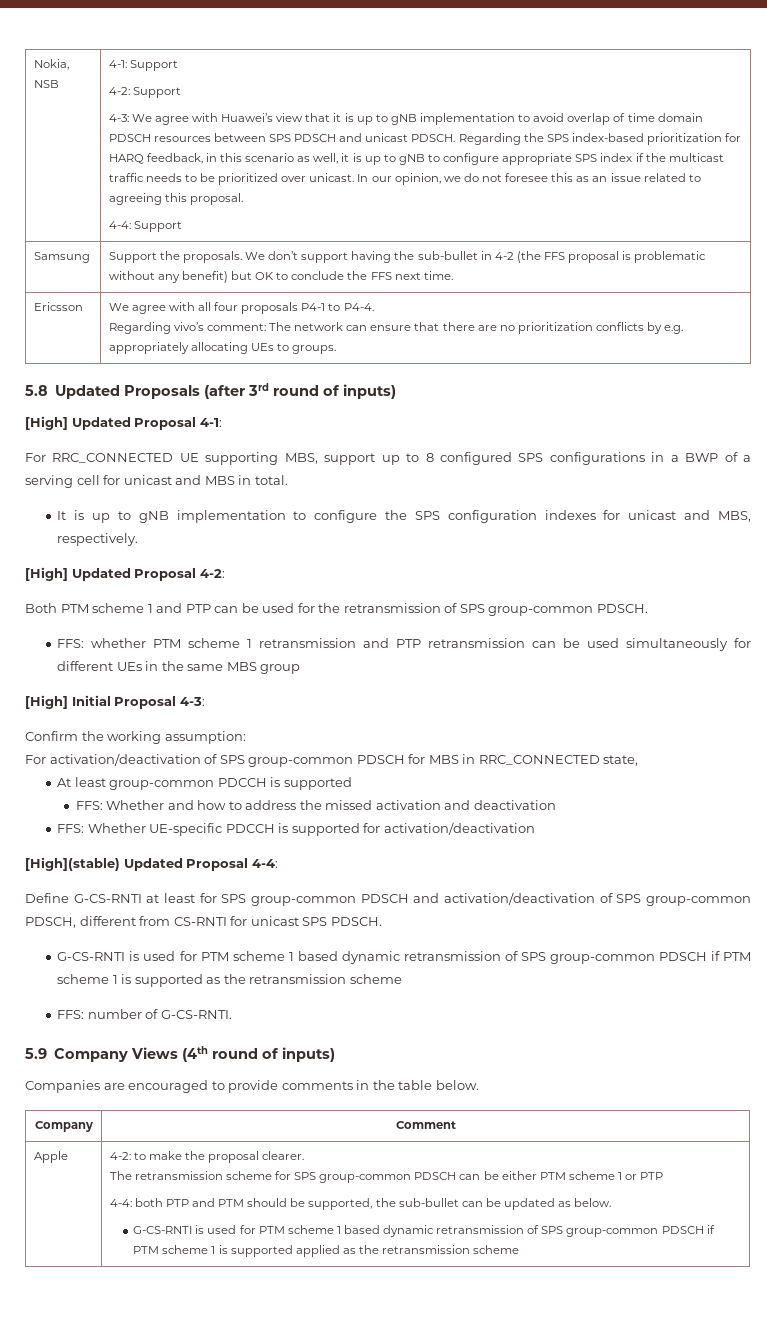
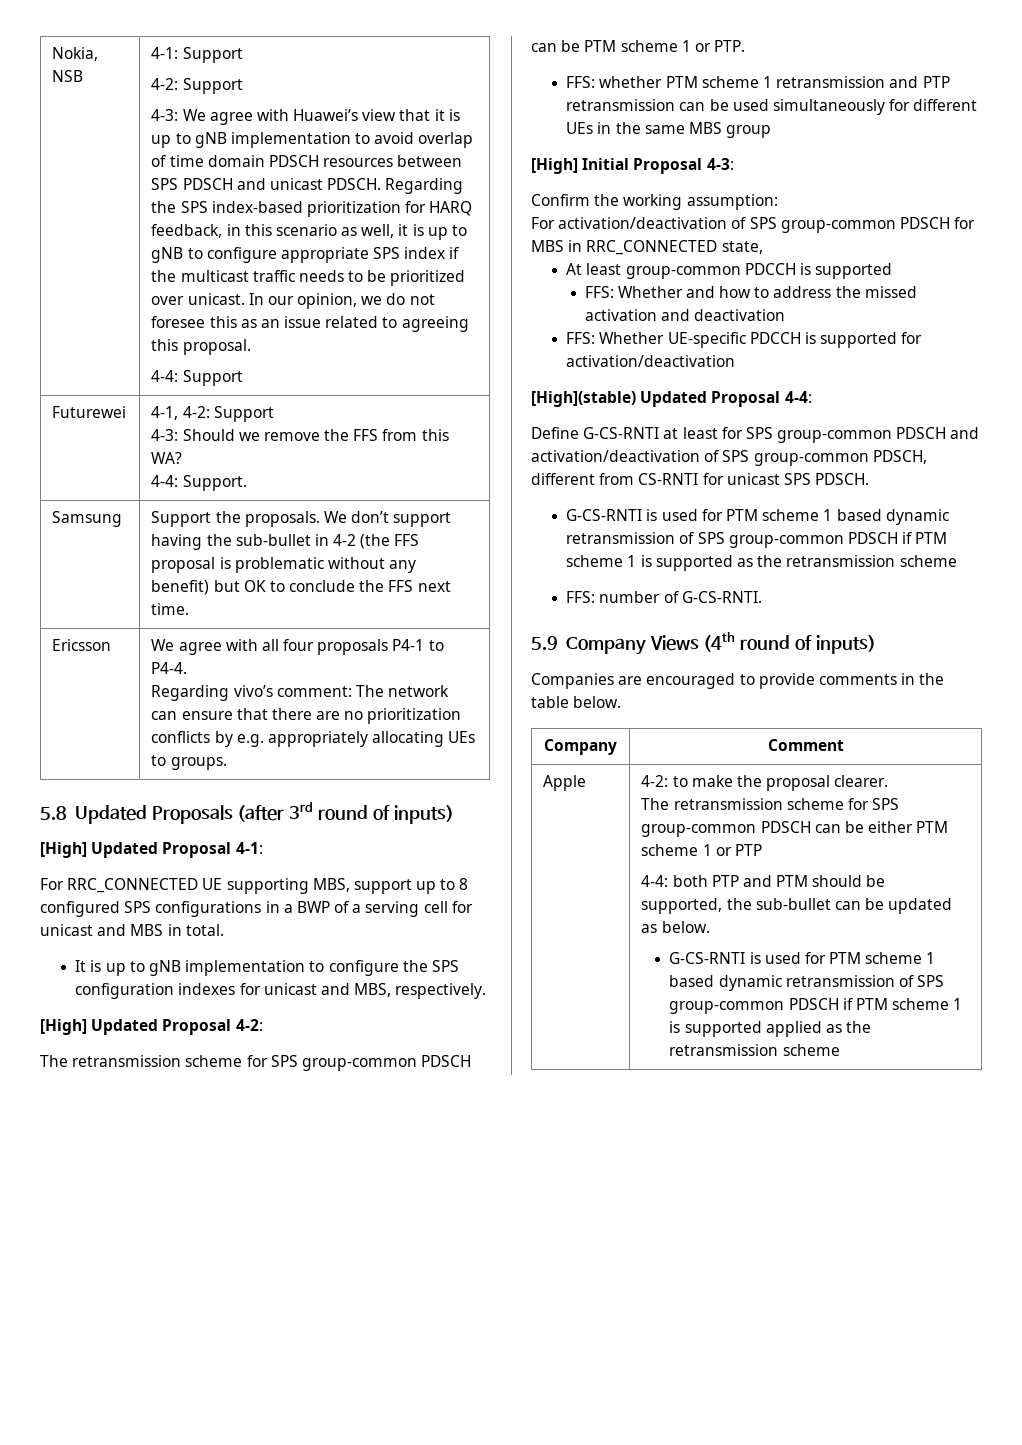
+ Futurewei | 4-1, 4-2: Support
+ 4-3: Should we remove the FFS from this WA?
+ 4-4: Support.
- Both PTM scheme 1 and PTP can be used for the retransmission of SPS group-common PDSCH.
+ The retransmission scheme for SPS group-common PDSCH can be PTM scheme 1 or PTP.

